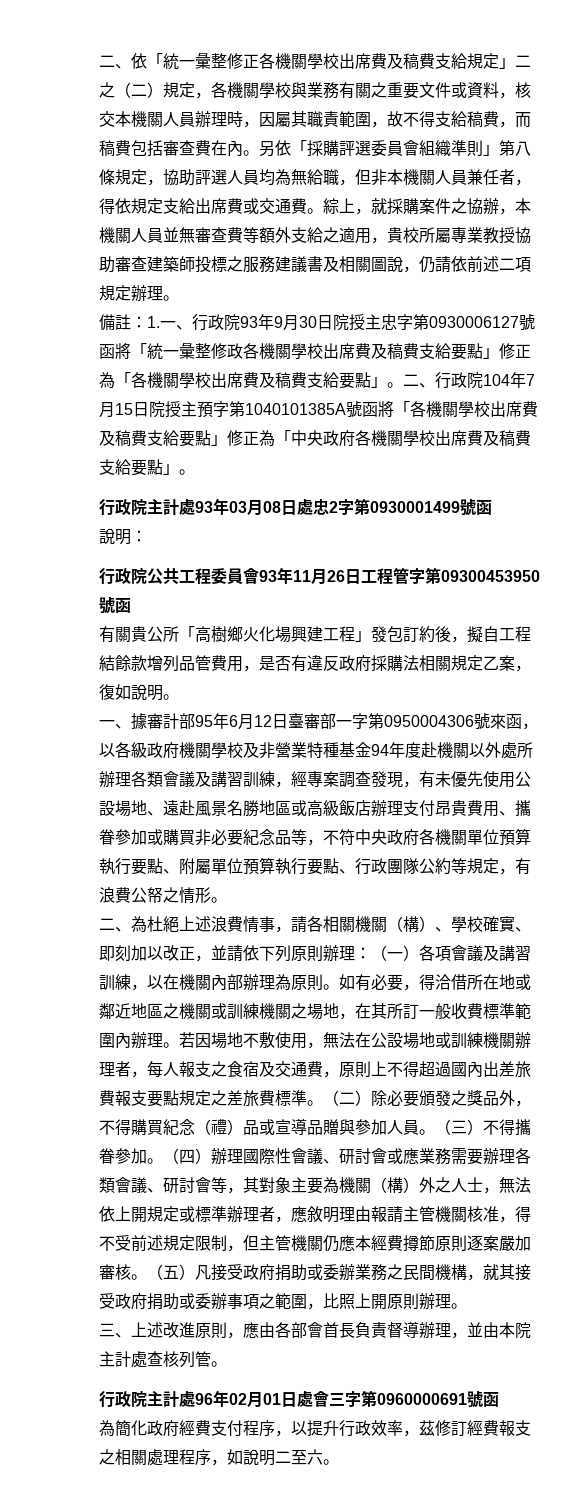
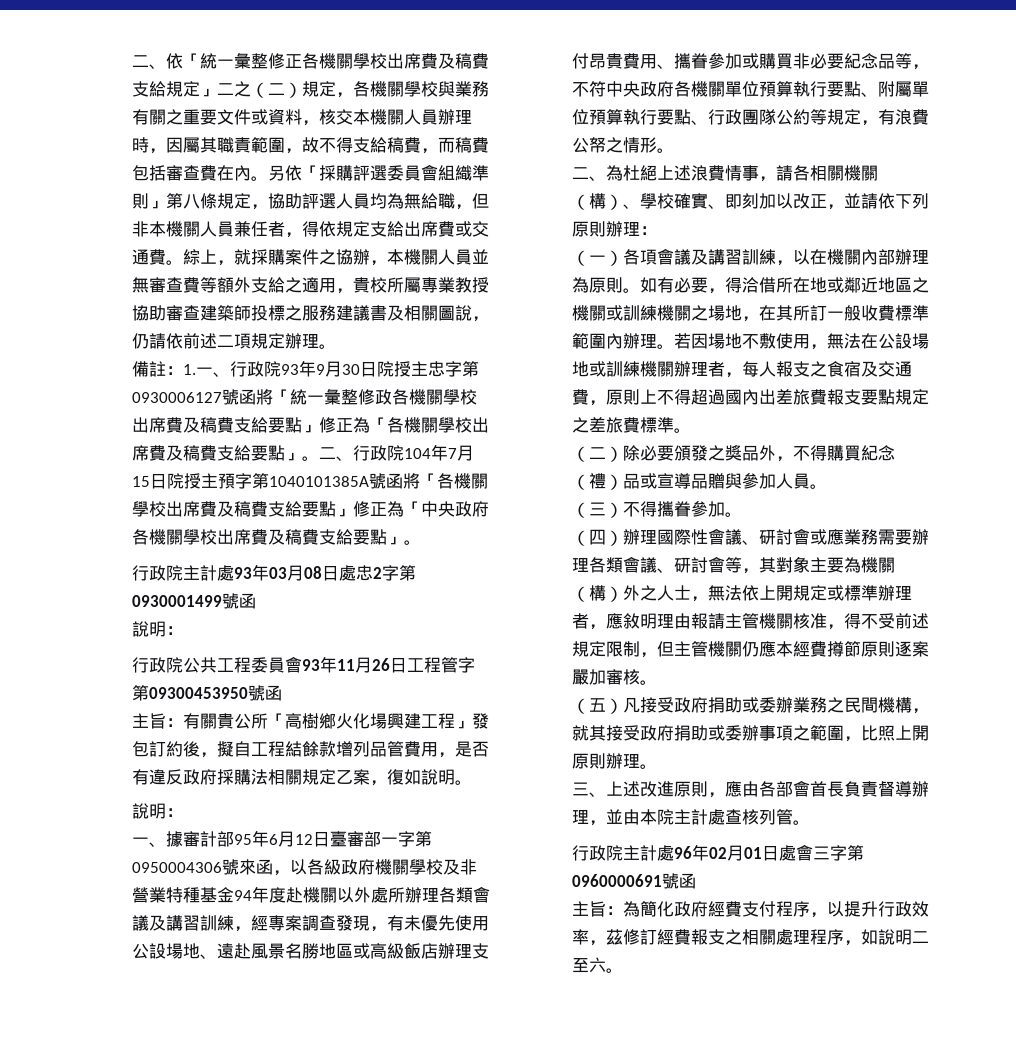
- 有關貴公所「高樹鄉火化場興建工程」發包訂約後，擬自工程結餘款增列品管費用，是否有違反政府採購法相關規定乙案，復如說明。
+ 主旨：有關貴公所「高樹鄉火化場興建工程」發包訂約後，擬自工程結餘款增列品管費用，是否有違反政府採購法相關規定乙案，復如說明。
+ 說明：
- 二、為杜絕上述浪費情事，請各相關機關（構）、學校確實、即刻加以改正，並請依下列原則辦理：（一）各項會議及講習訓練，以在機關內部辦理為原則。
+ 二、為杜絕上述浪費情事，請各相關機關（構）、學校確實、即刻加以改正，並請依下列原則辦理：
+ （一）各項會議及講習訓練，以在機關內部辦理為原則。
- 若因場地不敷使用，無法在公設場地或訓練機關辦理者，每人報支之食宿及交通費，原則上不得超過國內出差旅費報支要點規定之差旅費標準。（二）除必要頒發之獎品外，不得購買紀念（禮）品或宣導品贈與參加人員。（三）不得攜眷參加。（四）辦理國際性會議、研討會或應業務需要辦理各類會議、研討會等，其對象主要為機關（構）外之人士，無法依上開規定或標準辦理者，應敘明理由報請主管機關核准，得不受前述規定限制，但主管機關仍應本經費撙節原則逐案嚴加審核。（五）凡接受政府捐助或委辦業務之民間機構，就其接受政府捐助或委辦事項之範圍，比照上開原則辦理。
+ 若因場地不敷使用，無法在公設場地或訓練機關辦理者，每人報支之食宿及交通費，原則上不得超過國內出差旅費報支要點規定之差旅費標準。
+ （二）除必要頒發之獎品外，不得購買紀念（禮）品或宣導品贈與參加人員。
+ （三）不得攜眷參加。
+ （四）辦理國際性會議、研討會或應業務需要辦理各類會議、研討會等，其對象主要為機關（構）外之人士，無法依上開規定或標準辦理者，應敘明理由報請主管機關核准，得不受前述規定限制，但主管機關仍應本經費撙節原則逐案嚴加審核。
+ （五）凡接受政府捐助或委辦業務之民間機構，就其接受政府捐助或委辦事項之範圍，比照上開原則辦理。
- 為簡化政府經費支付程序，以提升行政效率，茲修訂經費報支之相關處理程序，如說明二至六。
+ 主旨：為簡化政府經費支付程序，以提升行政效率，茲修訂經費報支之相關處理程序，如說明二至六。

